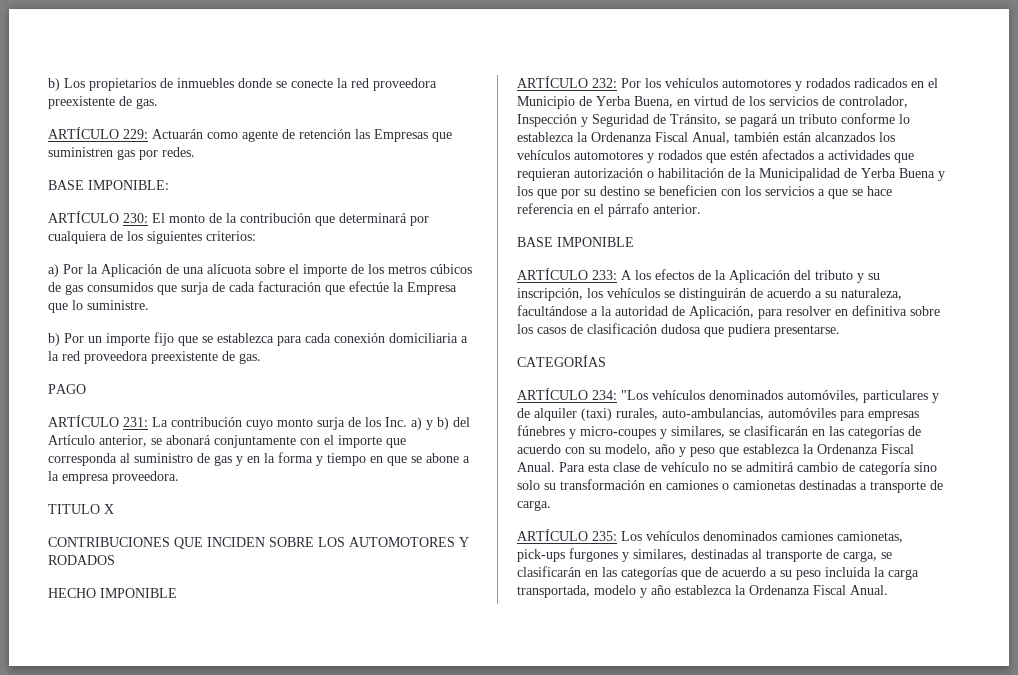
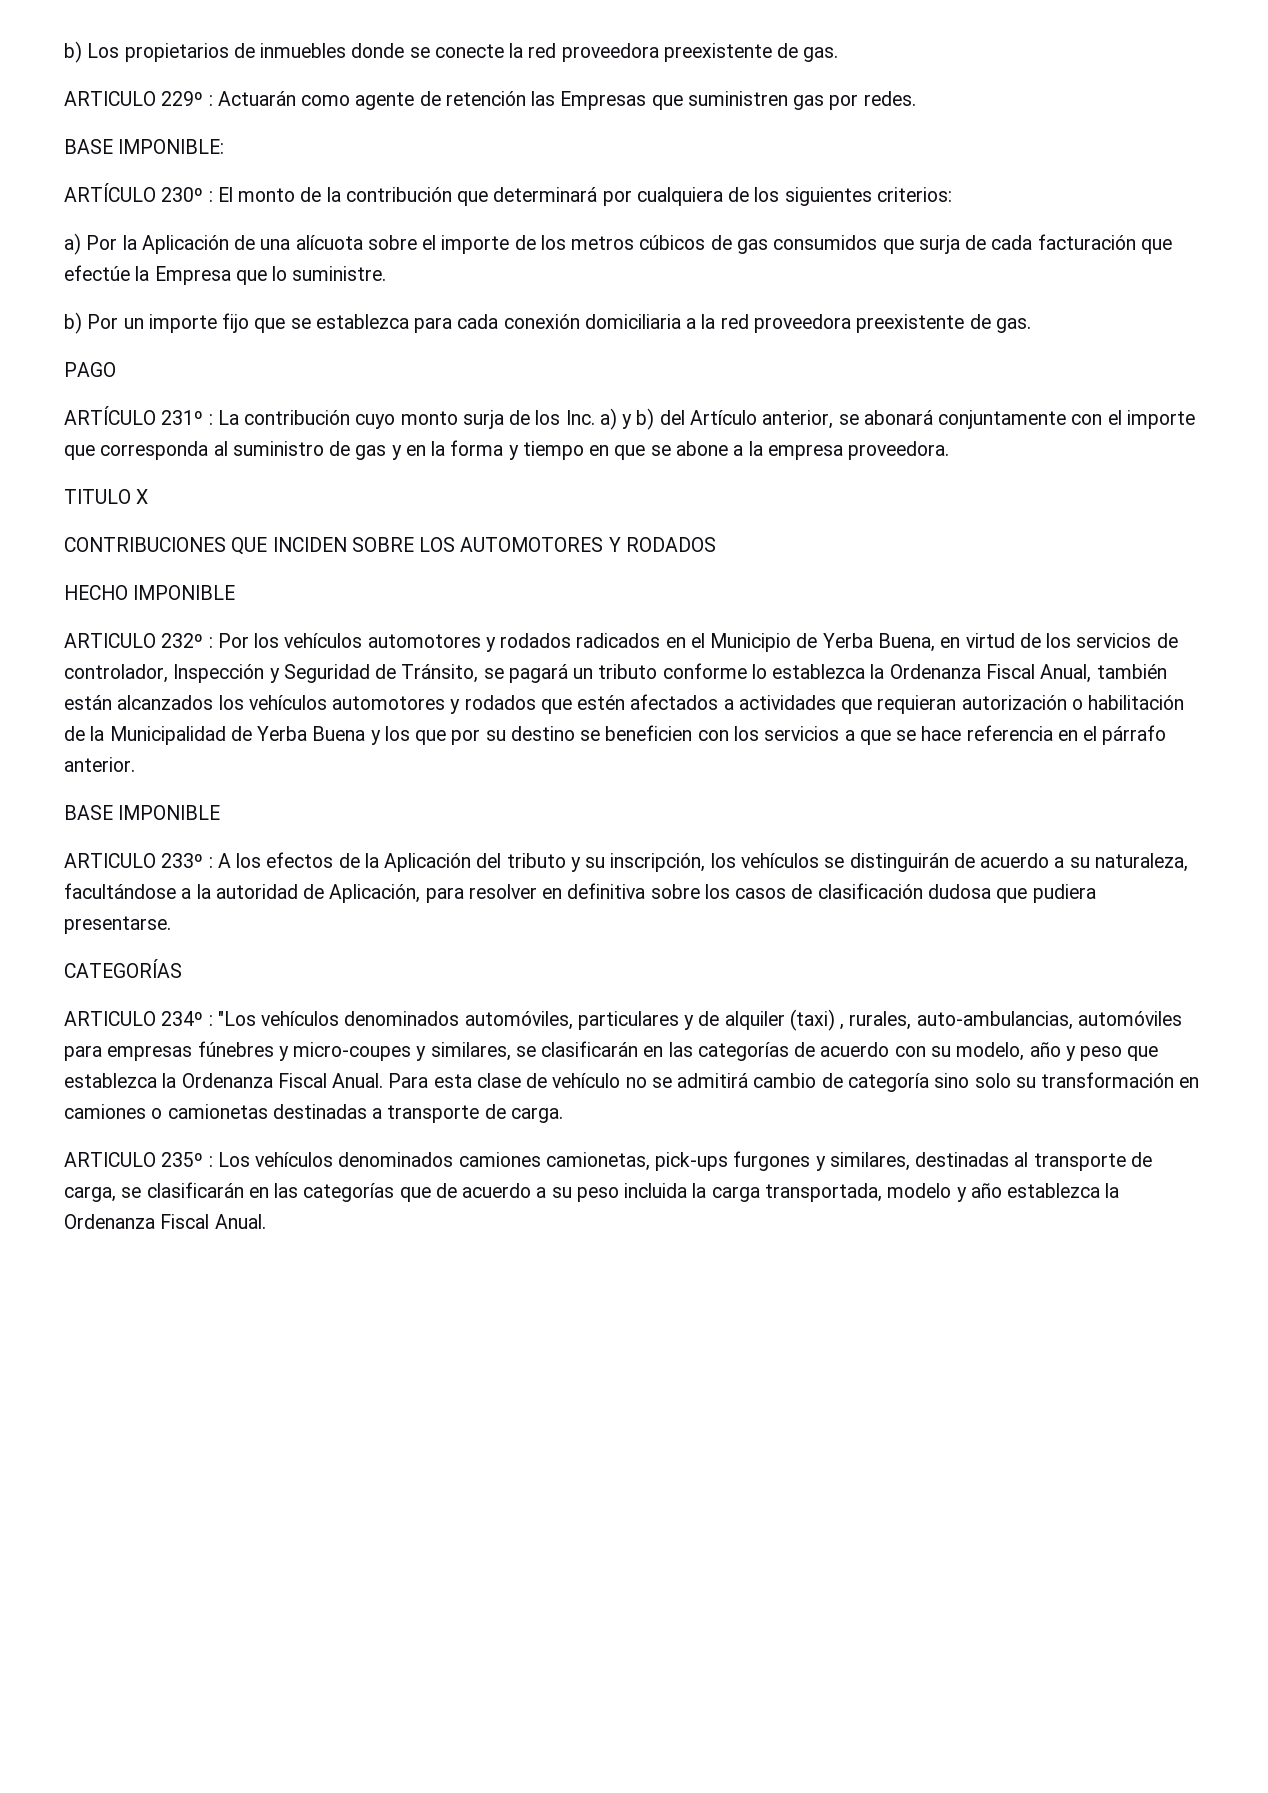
- ARTÍCULO 229: Actuarán como agente de retención las Empresas que suministren gas por redes.
+ ARTICULO 229º : Actuarán como agente de retención las Empresas que suministren gas por redes.
- ARTÍCULO 230: El monto de la contribución que determinará por cualquiera de los siguientes criterios:
+ ARTÍCULO 230º : El monto de la contribución que determinará por cualquiera de los siguientes criterios:
- ARTÍCULO 231: La contribución cuyo monto surja de los Inc. a) y b) del Artículo anterior, se abonará conjuntamente con el importe que corresponda al suministro de gas y en la forma y tiempo en que se abone a la empresa proveedora.
+ ARTÍCULO 231º : La contribución cuyo monto surja de los Inc. a) y b) del Artículo anterior, se abonará conjuntamente con el importe que corresponda al suministro de gas y en la forma y tiempo en que se abone a la empresa proveedora.
- ARTÍCULO 232:
+ ARTICULO 232º :
- ARTÍCULO 233: A los efectos de la Aplicación del tributo y su inscripción, los vehículos se distinguirán de acuerdo a su naturaleza, facultándose a la autoridad de Aplicación, para resolver en definitiva sobre los casos de clasificación dudosa que pudiera presentarse.
+ ARTICULO 233º : A los efectos de la Aplicación del tributo y su inscripción, los vehículos se distinguirán de acuerdo a su naturaleza, facultándose a la autoridad de Aplicación, para resolver en definitiva sobre los casos de clasificación dudosa que pudiera presentarse.
- ARTÍCULO 234: "Los vehículos denominados automóviles, particulares y de alquiler (taxi) rurales, auto-ambulancias, automóviles para empresas fúnebres y micro-coupes y similares, se clasificarán en las categorías de acuerdo con su modelo, año y peso que establezca la Ordenanza Fiscal Anual.
+ ARTICULO 234º : "Los vehículos denominados automóviles, particulares y de alquiler (taxi) , rurales, auto-ambulancias, automóviles para empresas fúnebres y micro-coupes y similares, se clasificarán en las categorías de acuerdo con su modelo, año y peso que establezca la Ordenanza Fiscal Anual.
- ARTÍCULO 235: Los vehículos denominados camiones camionetas, pick-ups furgones y similares, destinadas al transporte de carga, se clasificarán en las categorías que de acuerdo a su peso incluida la carga transportada, modelo y año establezca la Ordenanza Fiscal Anual.
+ ARTICULO 235º : Los vehículos denominados camiones camionetas, pick-ups furgones y similares, destinadas al transporte de carga, se clasificarán en las categorías que de acuerdo a su peso incluida la carga transportada, modelo y año establezca la Ordenanza Fiscal Anual.

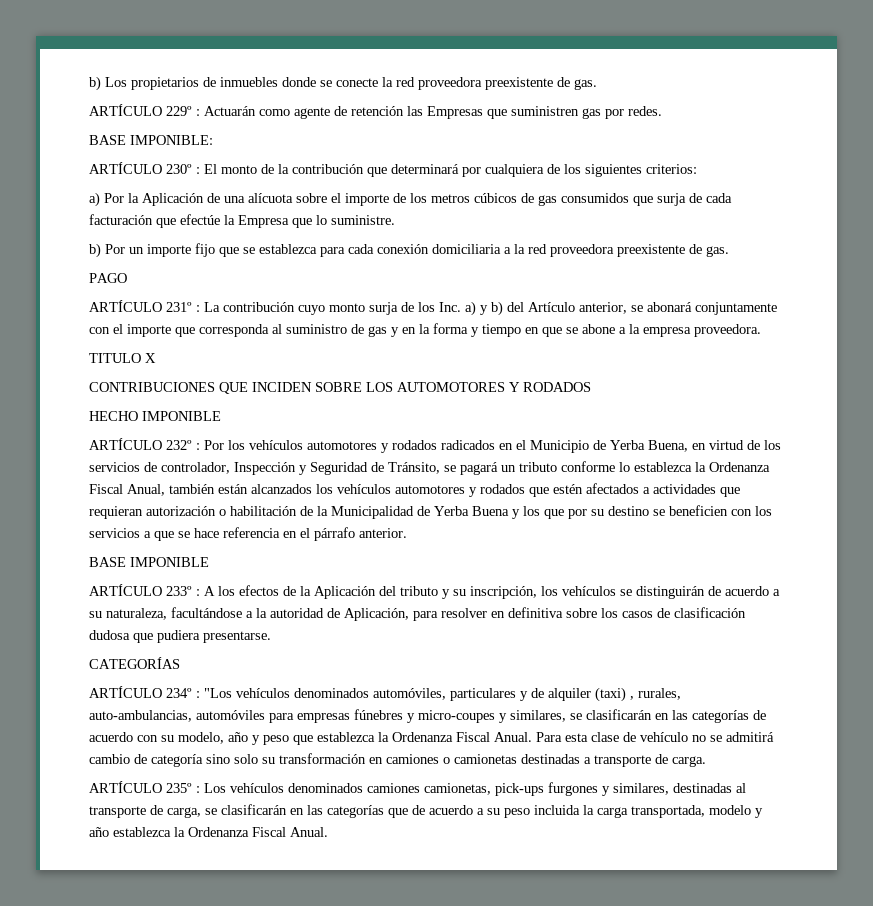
- ARTICULO 229º : Actuarán como agente de retención las Empresas que suministren gas por redes.
+ ARTÍCULO 229º : Actuarán como agente de retención las Empresas que suministren gas por redes.
- ARTICULO 232º :
+ ARTÍCULO 232º :
- ARTICULO 233º : A los efectos de la Aplicación del tributo y su inscripción, los vehículos se distinguirán de acuerdo a su naturaleza, facultándose a la autoridad de Aplicación, para resolver en definitiva sobre los casos de clasificación dudosa que pudiera presentarse.
+ ARTÍCULO 233º : A los efectos de la Aplicación del tributo y su inscripción, los vehículos se distinguirán de acuerdo a su naturaleza, facultándose a la autoridad de Aplicación, para resolver en definitiva sobre los casos de clasificación dudosa que pudiera presentarse.
- ARTICULO 234º : "Los vehículos denominados automóviles, particulares y de alquiler (taxi) , rurales, auto-ambulancias, automóviles para empresas fúnebres y micro-coupes y similares, se clasificarán en las categorías de acuerdo con su modelo, año y peso que establezca la Ordenanza Fiscal Anual.
+ ARTÍCULO 234º : "Los vehículos denominados automóviles, particulares y de alquiler (taxi) , rurales, auto-ambulancias, automóviles para empresas fúnebres y micro-coupes y similares, se clasificarán en las categorías de acuerdo con su modelo, año y peso que establezca la Ordenanza Fiscal Anual.
- ARTICULO 235º : Los vehículos denominados camiones camionetas, pick-ups furgones y similares, destinadas al transporte de carga, se clasificarán en las categorías que de acuerdo a su peso incluida la carga transportada, modelo y año establezca la Ordenanza Fiscal Anual.
+ ARTÍCULO 235º : Los vehículos denominados camiones camionetas, pick-ups furgones y similares, destinadas al transporte de carga, se clasificarán en las categorías que de acuerdo a su peso incluida la carga transportada, modelo y año establezca la Ordenanza Fiscal Anual.

